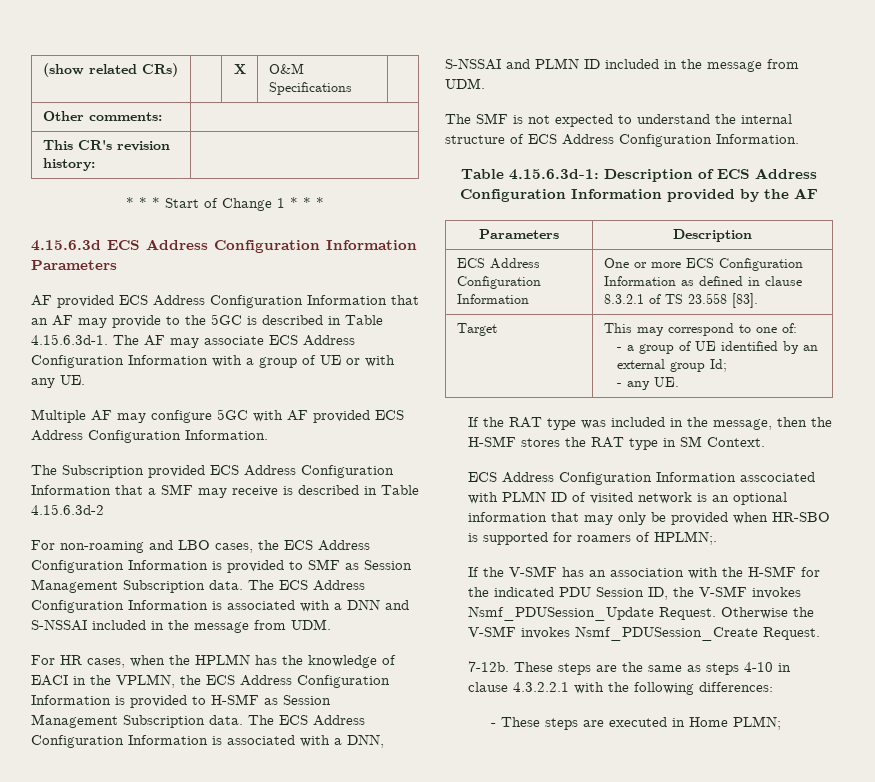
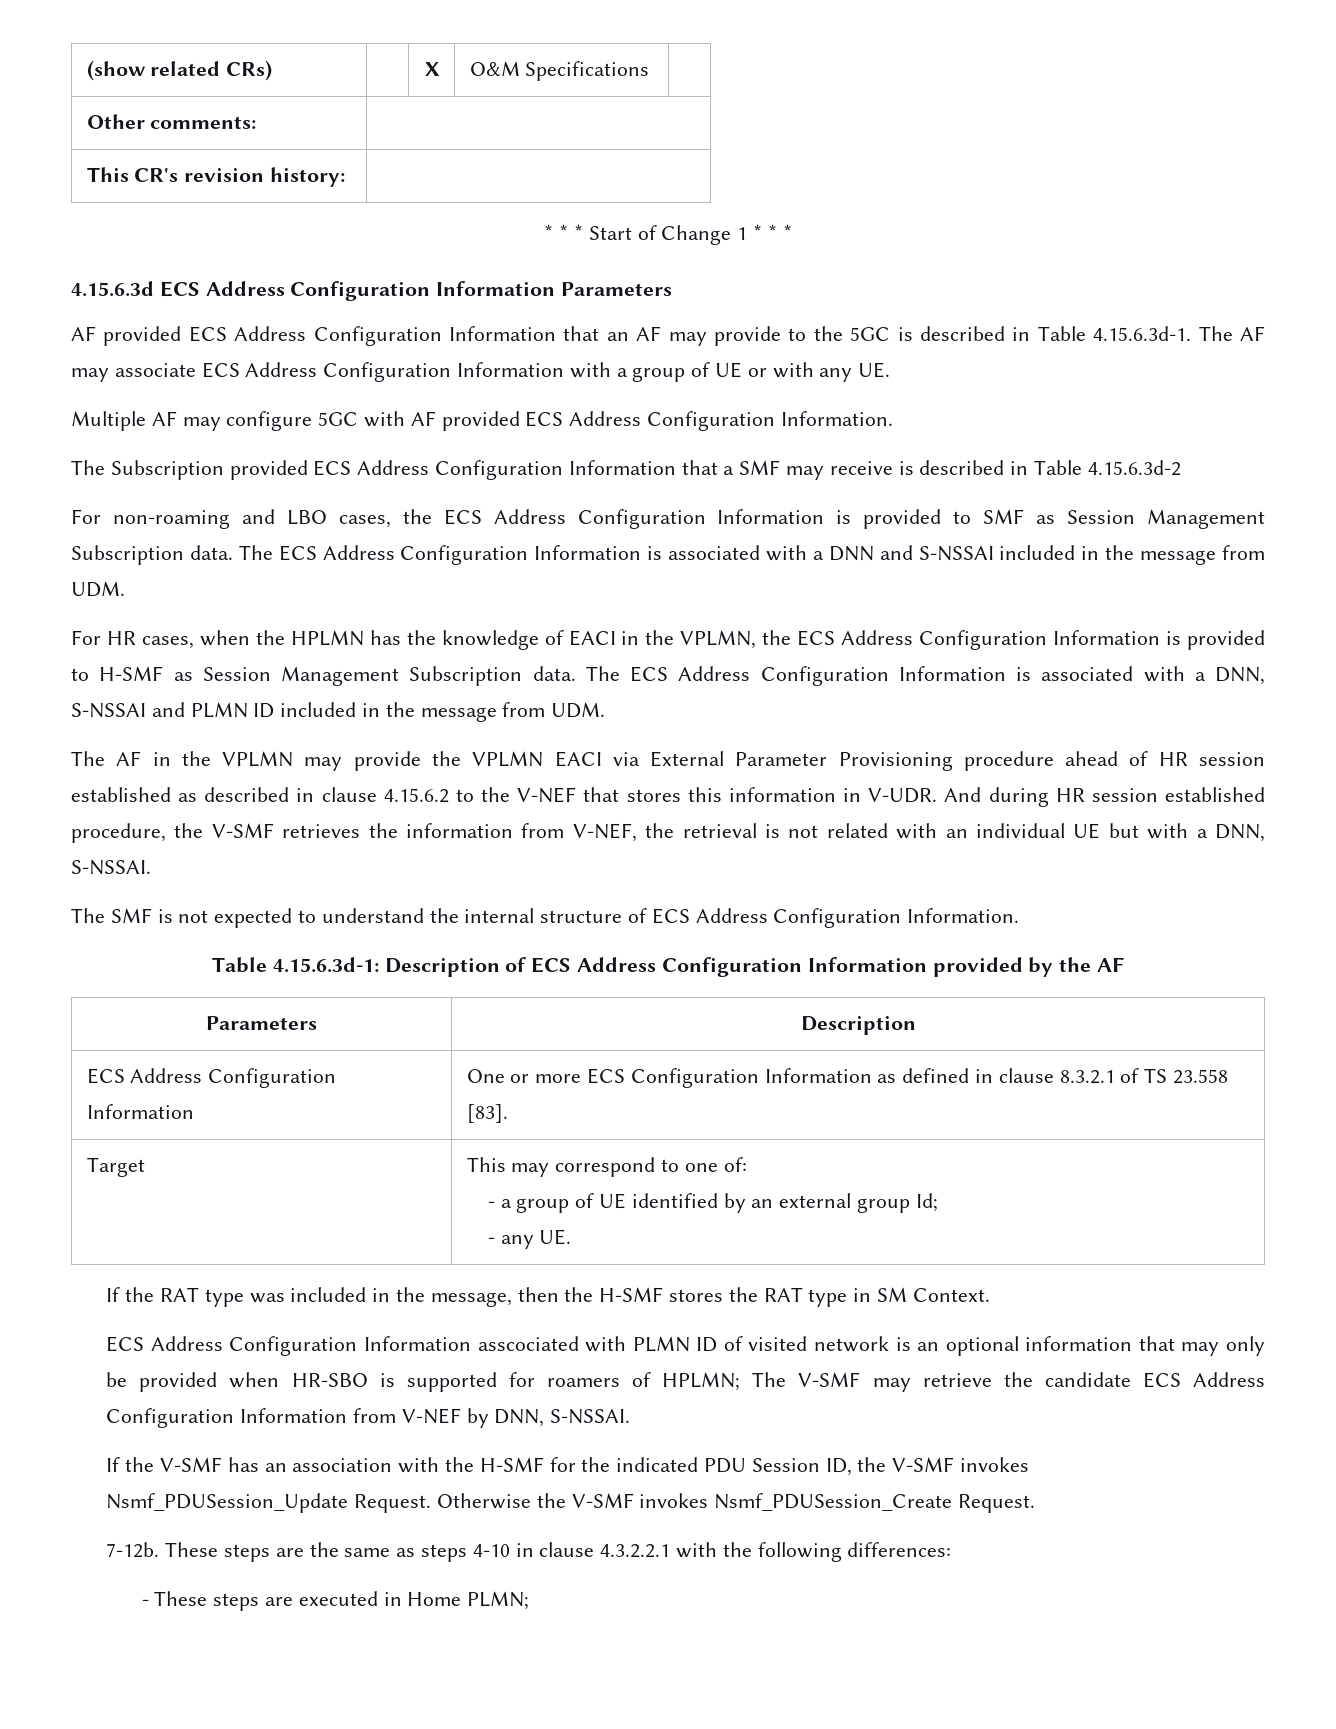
+ The AF in the VPLMN may provide the VPLMN EACI via External Parameter Provisioning procedure ahead of HR session established as described in clause 4.15.6.2 to the V-NEF that stores this information in V-UDR. And during HR session established procedure, the V-SMF retrieves the information from V-NEF, the retrieval is not related with an individual UE but with a DNN, S-NSSAI.
- ECS Address Configuration Information asscociated with PLMN ID of visited network is an optional information that may only be provided when HR-SBO is supported for roamers of HPLMN;.
+ ECS Address Configuration Information asscociated with PLMN ID of visited network is an optional information that may only be provided when HR-SBO is supported for roamers of HPLMN; The V-SMF may retrieve the candidate ECS Address Configuration Information from V-NEF by DNN, S-NSSAI.

